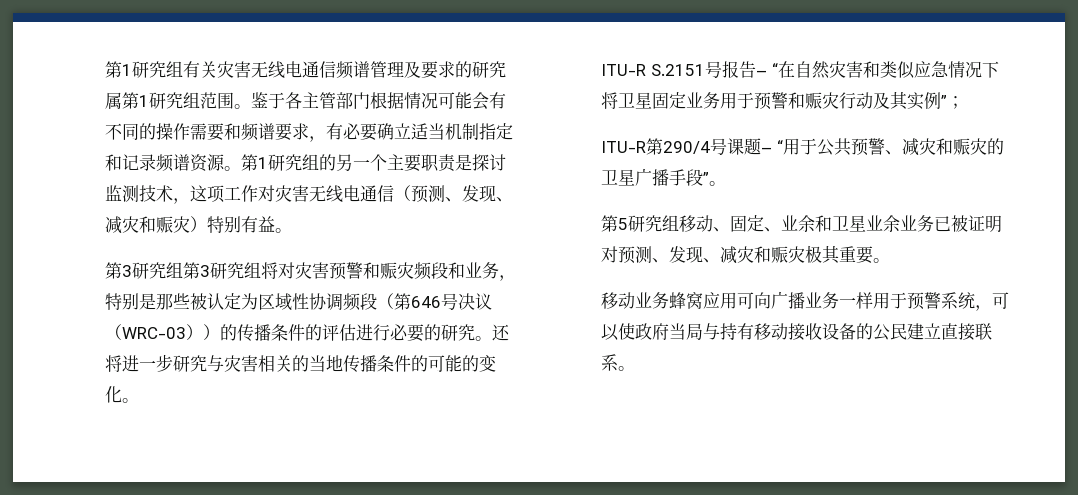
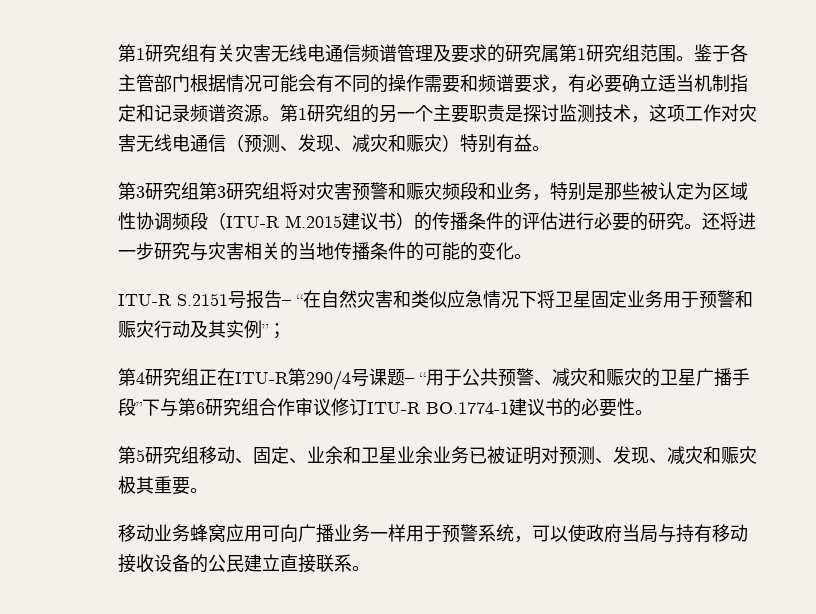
- 第3研究组第3研究组将对灾害预警和赈灾频段和业务，特别是那些被认定为区域性协调频段（第646号决议（WRC-03））的传播条件的评估进行必要的研究。
+ 第3研究组第3研究组将对灾害预警和赈灾频段和业务，特别是那些被认定为区域性协调频段（ITU-R M.2015建议书）的传播条件的评估进行必要的研究。
- ITU-R第290/4号课题– “用于公共预警、减灾和赈灾的卫星广播手段”。
+ 第4研究组正在ITU-R第290/4号课题– “用于公共预警、减灾和赈灾的卫星广播手段”下与第6研究组合作审议修订ITU-R BO.1774-1建议书的必要性。

